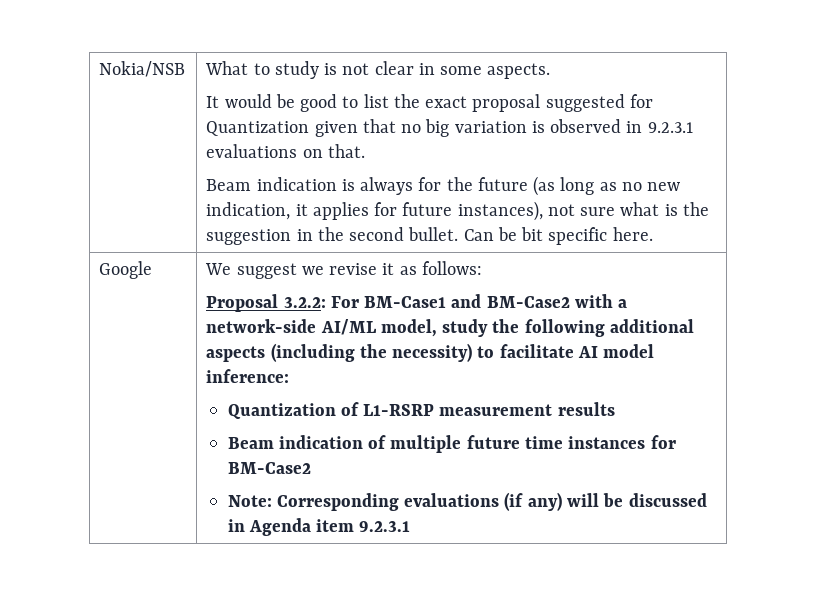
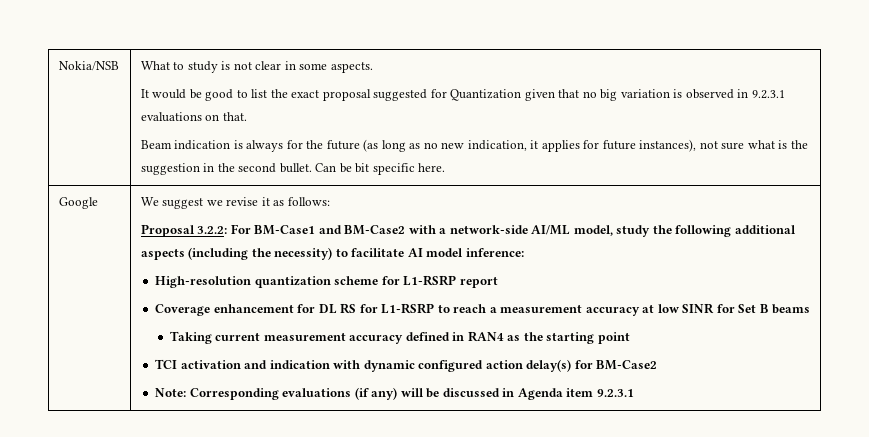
- Quantization of L1-RSRP measurement results
- Beam indication of multiple future time instances for BM-Case2
+ High-resolution quantization scheme for L1-RSRP report
+ Coverage enhancement for DL RS for L1-RSRP to reach a measurement accuracy at low SINR for Set B beams
+ Taking current measurement accuracy defined in RAN4 as the starting point
+ TCI activation and indication with dynamic configured action delay(s) for BM-Case2

